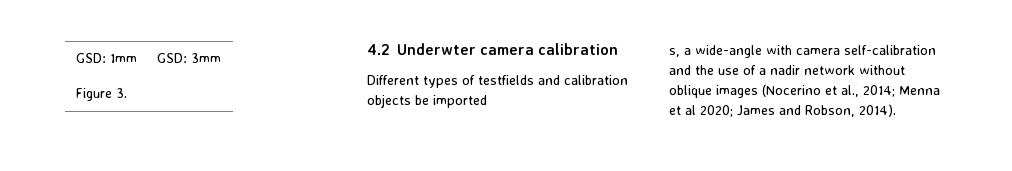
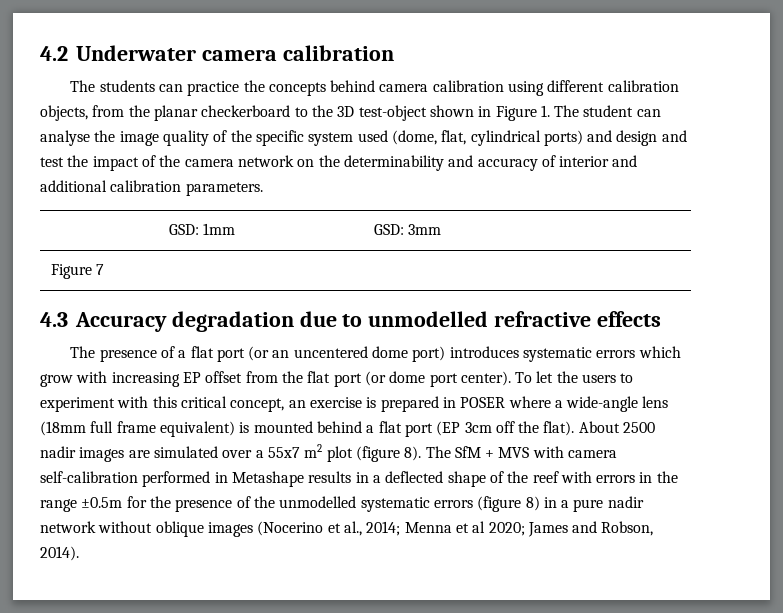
+ 4.2 Underwater camera calibration
+ The students can practice the concepts behind camera calibration using different calibration objects, from the planar checkerboard to the 3D test-object shown in Figure 1. The student can analyse the image quality of the specific system used (dome, flat, cylindrical ports) and design and test the impact of the camera network on the determinability and accuracy of interior and additional calibration parameters.
- Figure 3.
- 4.2 Underwter camera calibration
- Different types of testfields and calibration objects be imported
- s, a wide-angle with camera self-calibration and the use of a nadir network without oblique images (Nocerino et al., 2014; Menna et al 2020; James and Robson, 2014).
+ Figure 7
+ 4.3 Accuracy degradation due to unmodelled refractive effects
+ The presence of a flat port (or an uncentered dome port) introduces systematic errors which grow with increasing EP offset from the flat port (or dome port center). To let the users to experiment with this critical concept, an exercise is prepared in POSER where a wide-angle lens (18mm full frame equivalent) is mounted behind a flat port (EP 3cm off the flat). About 2500 nadir images are simulated over a 55x7 m2 plot (figure 8). The SfM + MVS with camera self-calibration performed in Metashape results in a deflected shape of the reef with errors in the range ±0.5m for the presence of the unmodelled systematic errors (figure 8) in a pure nadir network without oblique images (Nocerino et al., 2014; Menna et al 2020; James and Robson, 2014).

